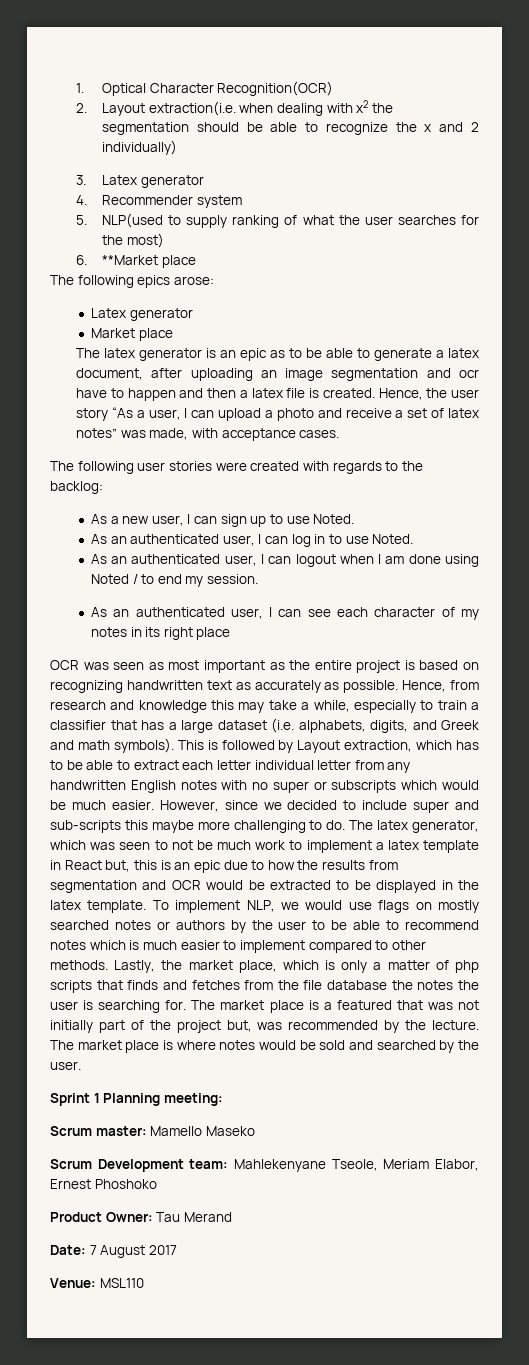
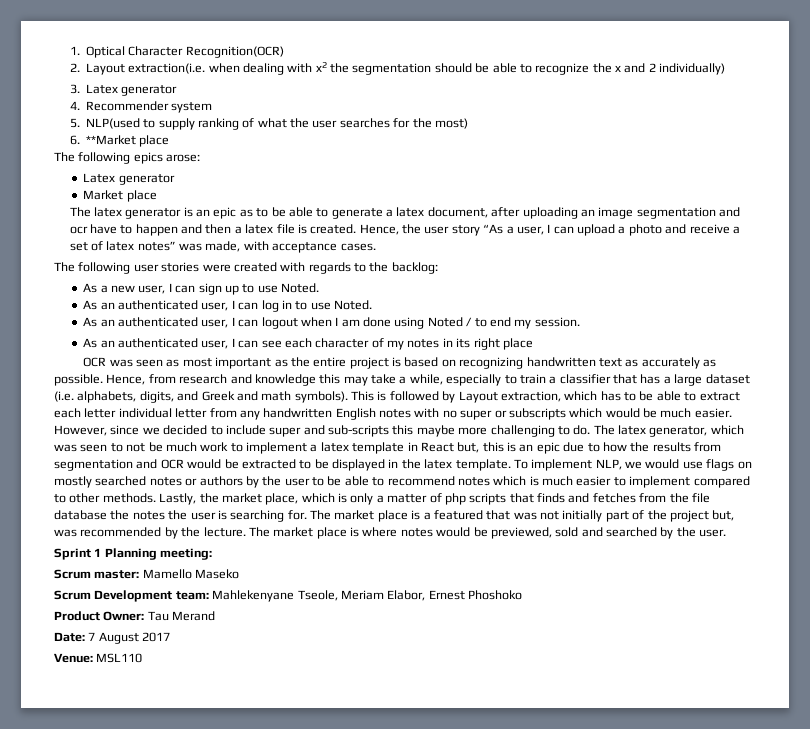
- The market place is where notes would be sold and searched by the user.
+ The market place is where notes would be previewed, sold and searched by the user.

